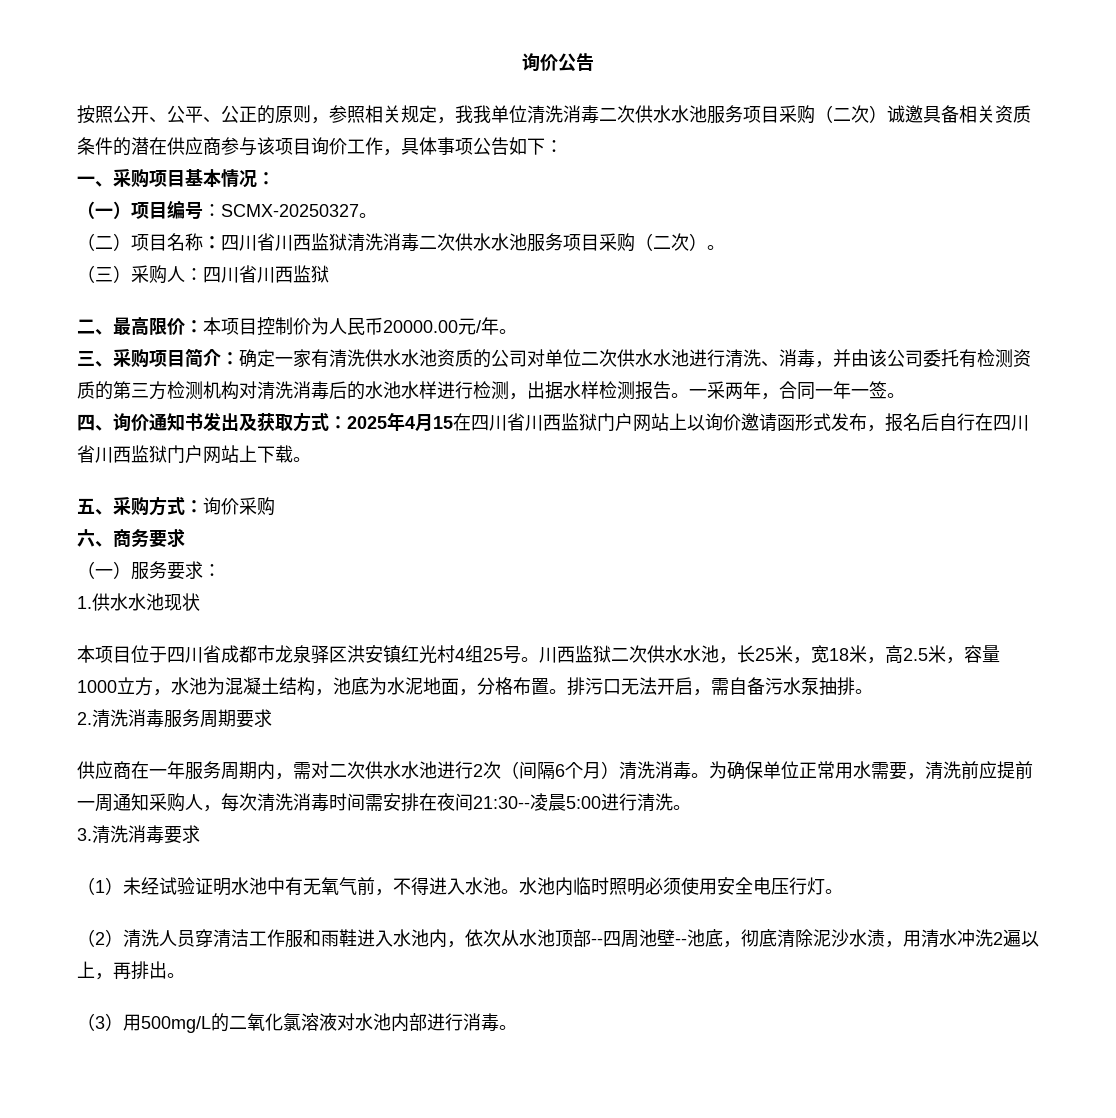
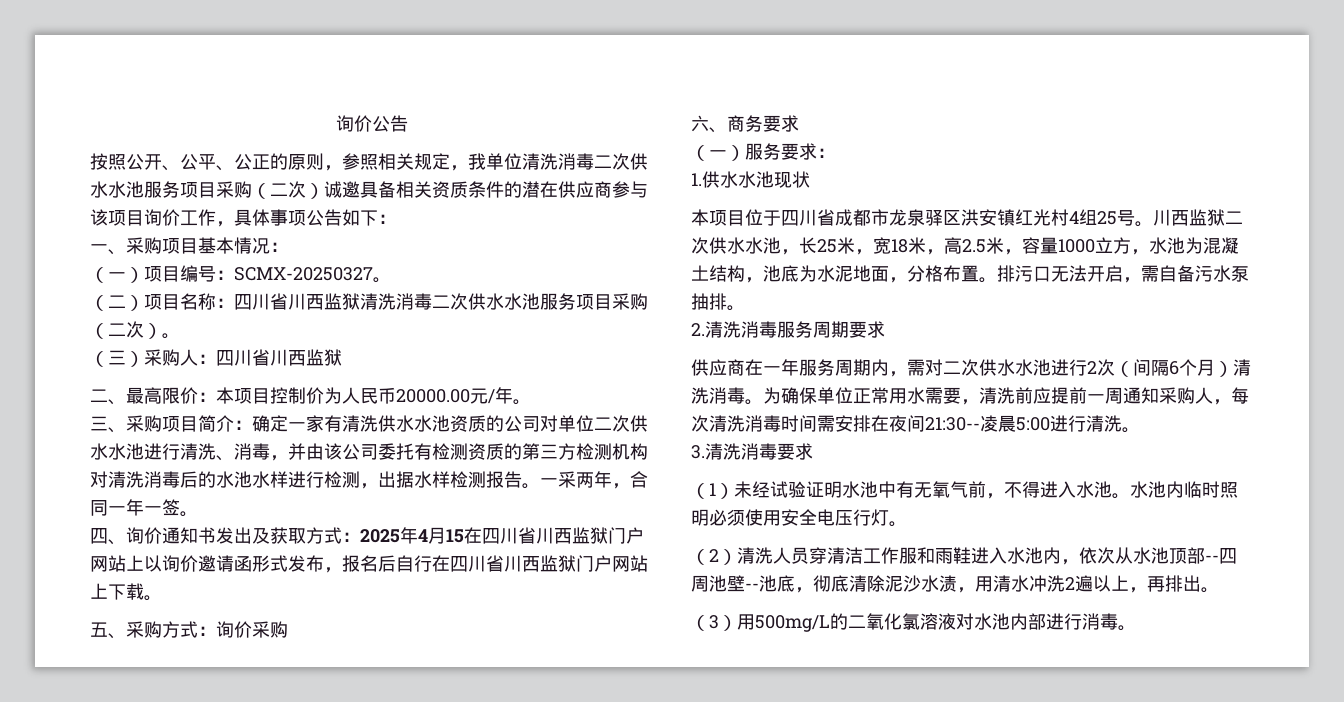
- 按照公开、公平、公正的原则，参照相关规定，我我单位清洗消毒二次供水水池服务项目采购（二次）诚邀具备相关资质条件的潜在供应商参与该项目询价工作，具体事项公告如下：
+ 按照公开、公平、公正的原则，参照相关规定，我单位清洗消毒二次供水水池服务项目采购（二次）诚邀具备相关资质条件的潜在供应商参与该项目询价工作，具体事项公告如下：

